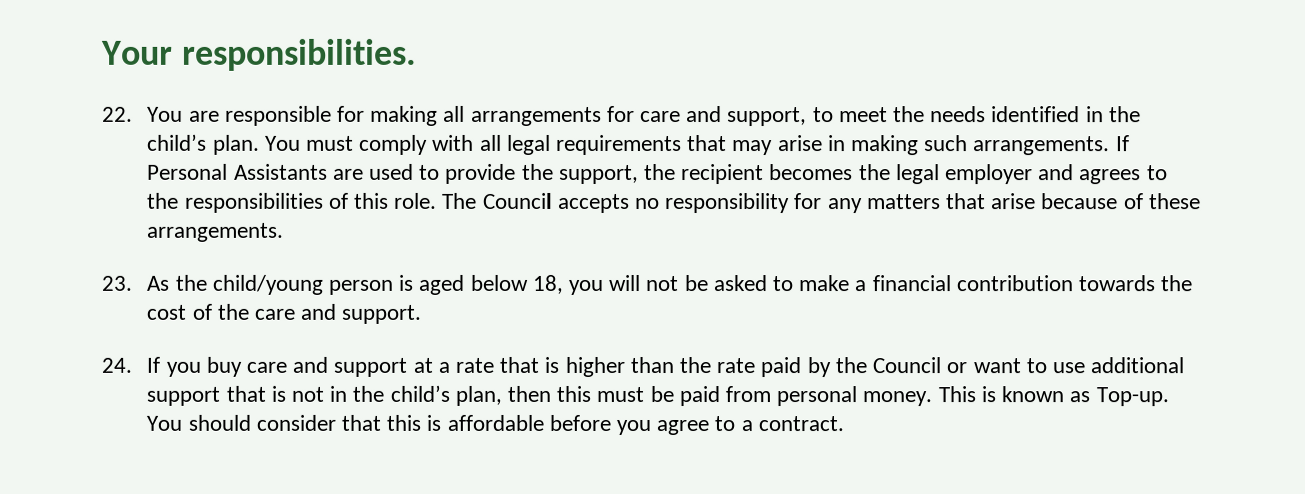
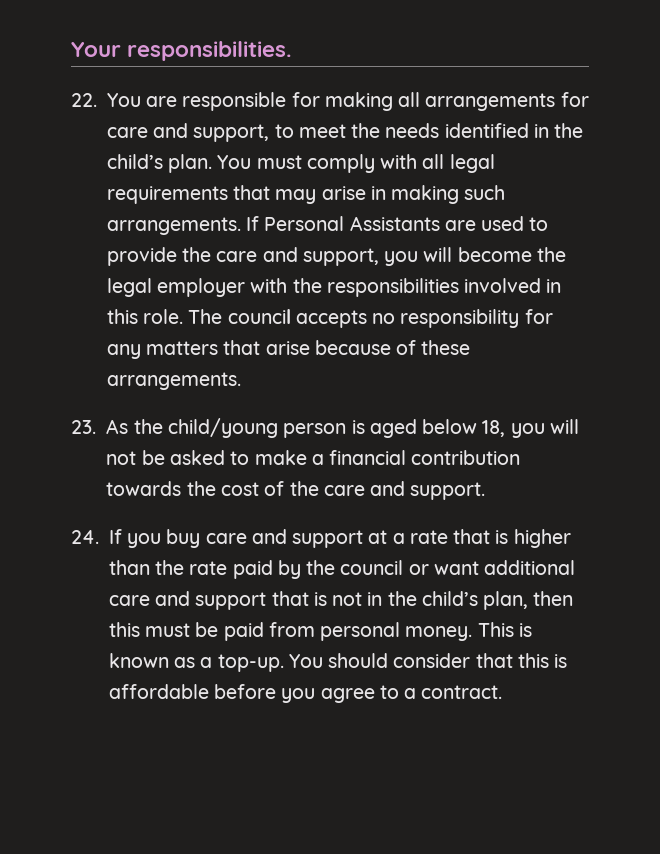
- If Personal Assistants are used to provide the support, the recipient becomes the legal employer and agrees to the responsibilities of this role.
+ If Personal Assistants are used to provide the care and support, you will become the legal employer with the responsibilities involved in this role.
- The Council accepts no responsibility for any matters that arise because of these arrangements.
+ The council accepts no responsibility for any matters that arise because of these arrangements.
- 24. If you buy care and support at a rate that is higher than the rate paid by the Council or want to use additional support that is not in the child’s plan, then this must be paid from personal money.
+ 24. If you buy care and support at a rate that is higher than the rate paid by the council or want additional care and support that is not in the child’s plan, then this must be paid from personal money.
- This is known as Top-up.
+ This is known as a top-up.

